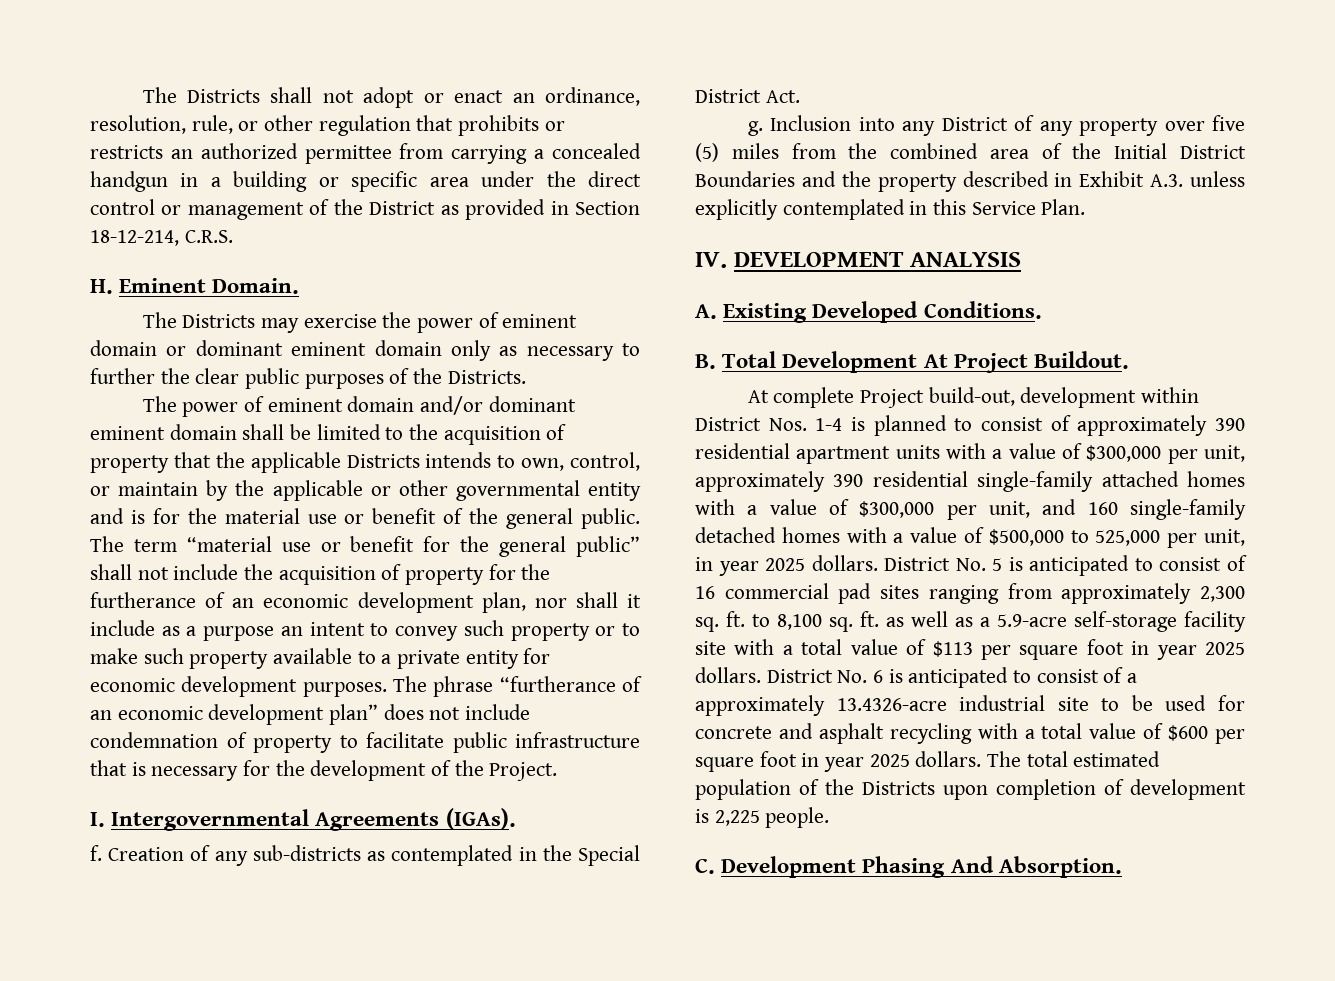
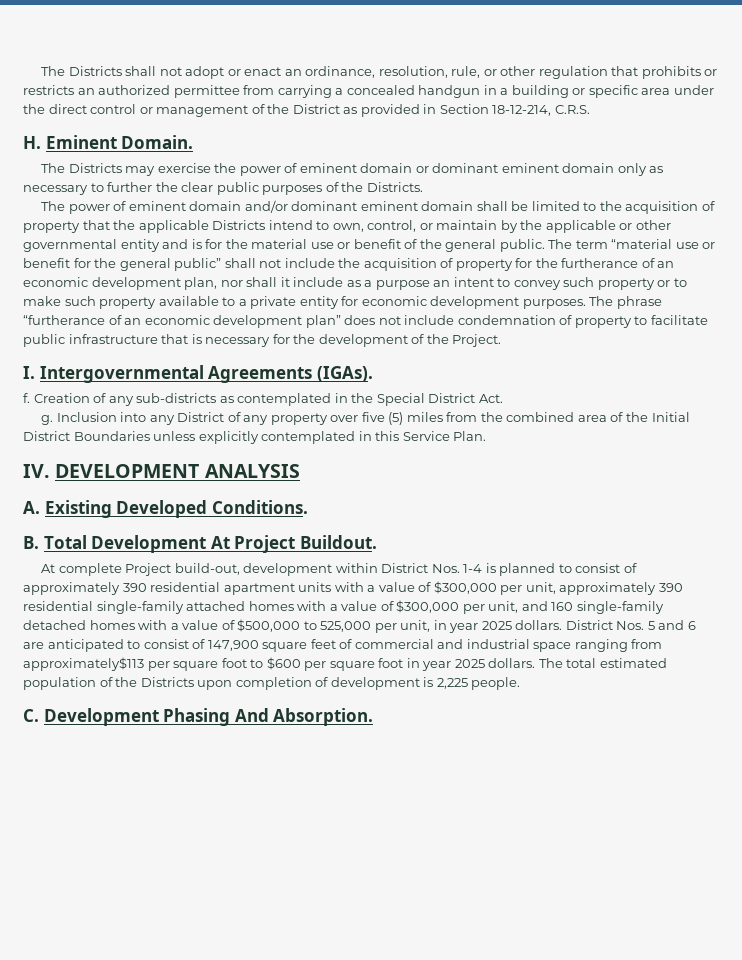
- The power of eminent domain and/or dominant eminent domain shall be limited to the acquisition of property that the applicable Districts intends to own, control, or maintain by the applicable or other governmental entity and is for the material use or benefit of the general public.
+ The power of eminent domain and/or dominant eminent domain shall be limited to the acquisition of property that the applicable Districts intend to own, control, or maintain by the applicable or other governmental entity and is for the material use or benefit of the general public.
- Inclusion into any District of any property over five (5) miles from the combined area of the Initial District Boundaries and the property described in Exhibit A.3. unless explicitly contemplated in this Service Plan.
+ Inclusion into any District of any property over five (5) miles from the combined area of the Initial District Boundaries unless explicitly contemplated in this Service Plan.
- District No. 5 is anticipated to consist of 16 commercial pad sites ranging from approximately 2,300 sq. ft. to 8,100 sq. ft. as well as a 5.9-acre self-storage facility site with a total value of $113 per square foot in year 2025 dollars. District No. 6 is anticipated to consist of a approximately 13.4326-acre industrial site to be used for concrete and asphalt recycling with a total value of $600 per square foot in year 2025 dollars.
+ District Nos. 5 and 6 are anticipated to consist of 147,900 square feet of commercial and industrial space ranging from approximately$113 per square foot to $600 per square foot in year 2025 dollars.

